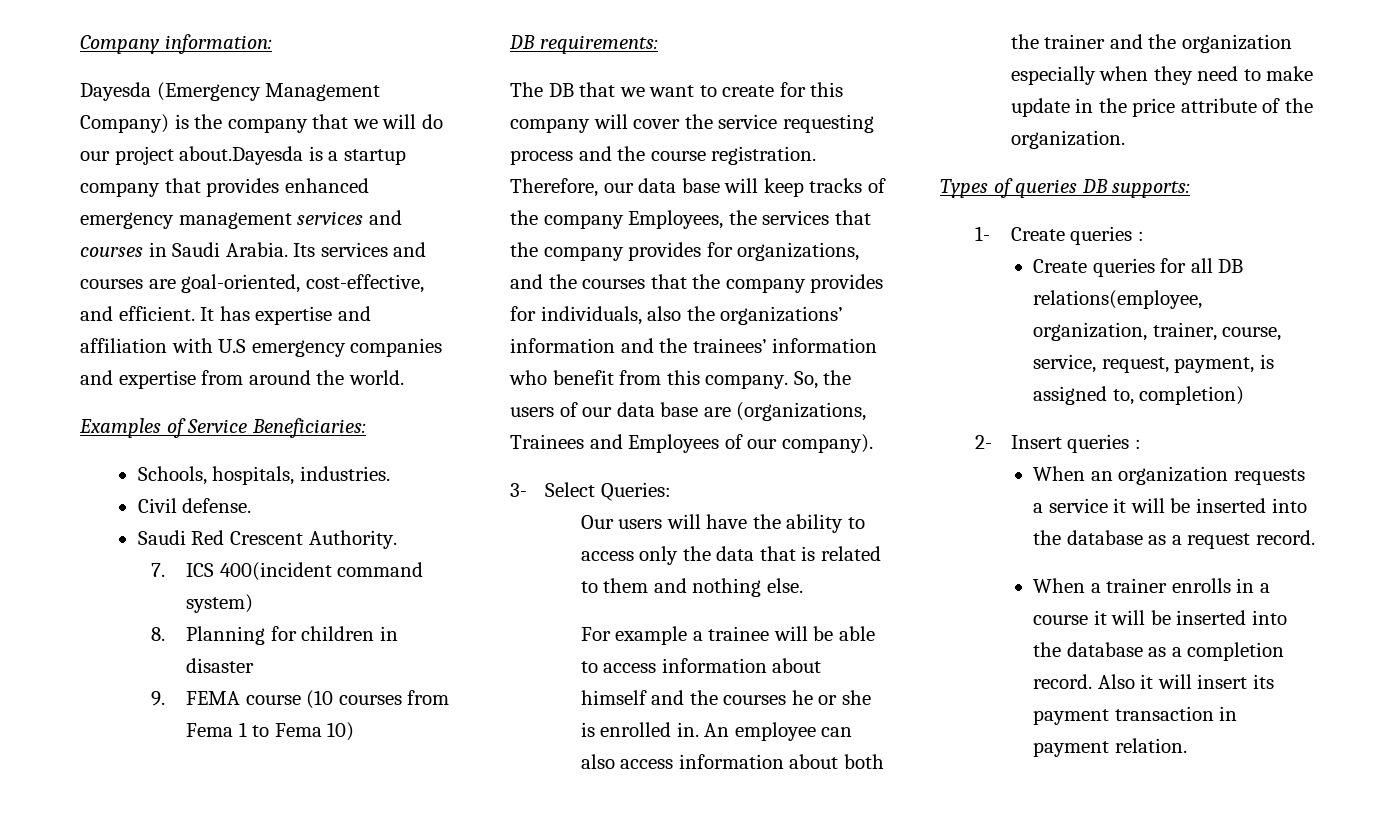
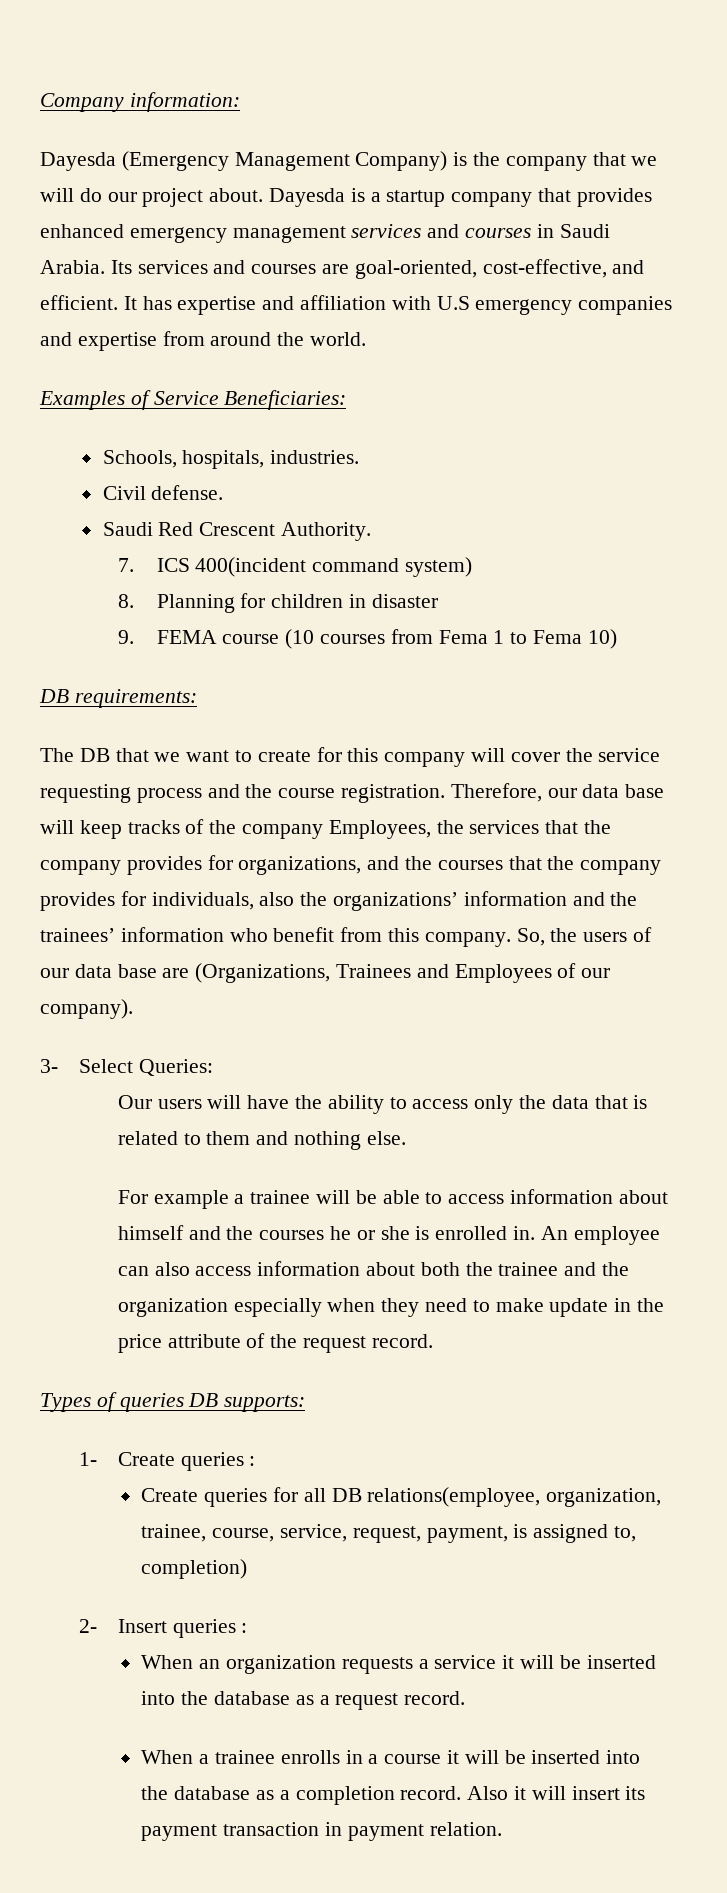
- Dayesda (Emergency Management Company) is the company that we will do our project about.Dayesda is a startup company that provides enhanced emergency management services and courses in Saudi Arabia.
+ Dayesda (Emergency Management Company) is the company that we will do our project about. Dayesda is a startup company that provides enhanced emergency management services and courses in Saudi Arabia.
- So, the users of our data base are (organizations, Trainees and Employees of our company).
+ So, the users of our data base are (Organizations, Trainees and Employees of our company).
- An employee can also access information about both the trainer and the organization especially when they need to make update in the price attribute of the organization.
+ An employee can also access information about both the trainee and the organization especially when they need to make update in the price attribute of the request record.
- Create queries for all DB relations(employee, organization, trainer, course, service, request, payment, is assigned to, completion)
+ Create queries for all DB relations(employee, organization, trainee, course, service, request, payment, is assigned to, completion)
- When a trainer enrolls in a course it will be inserted into the database as a completion record.
+ When a trainee enrolls in a course it will be inserted into the database as a completion record.

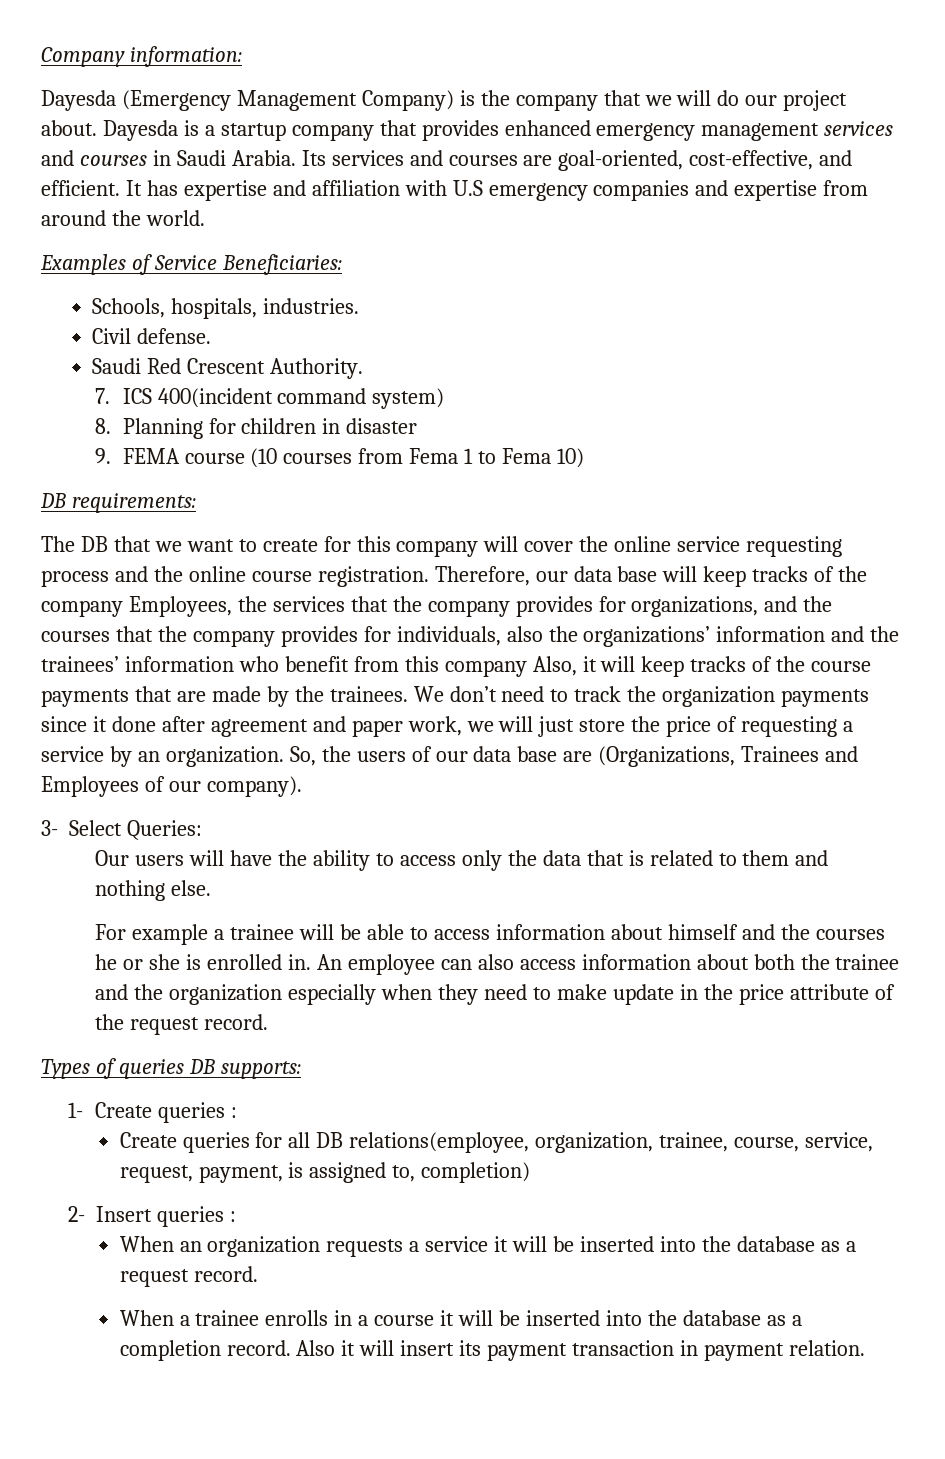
- The DB that we want to create for this company will cover the service requesting process and the course registration.
+ The DB that we want to create for this company will cover the online service requesting process and the online course registration.
- Therefore, our data base will keep tracks of the company Employees, the services that the company provides for organizations, and the courses that the company provides for individuals, also the organizations’ information and the trainees’ information who benefit from this company.
+ Therefore, our data base will keep tracks of the company Employees, the services that the company provides for organizations, and the courses that the company provides for individuals, also the organizations’ information and the trainees’ information who benefit from this company Also, it will keep tracks of the course payments that are made by the trainees. We don’t need to track the organization payments since it done after agreement and paper work, we will just store the price of requesting a service by an organization.

